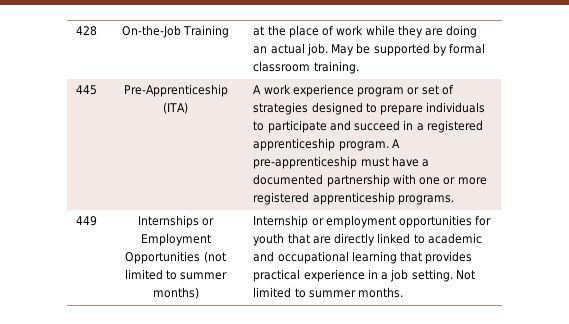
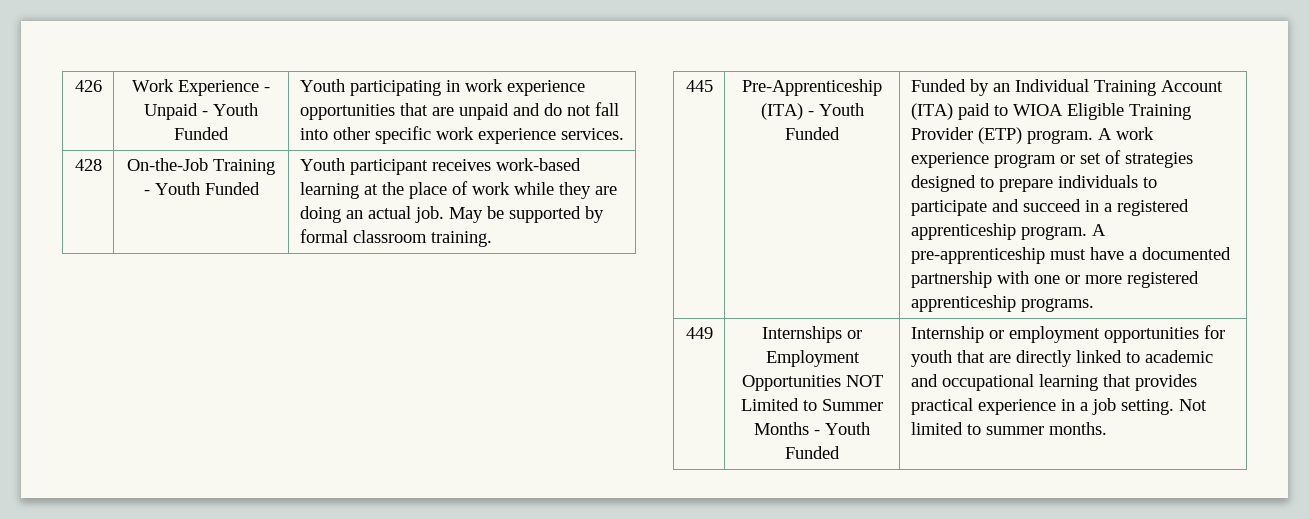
- 428 | On-the-Job Training | at the place of work while they are doing an actual job. May be supported by formal classroom training.
+ 426 | Work Experience - Unpaid - Youth Funded | Youth participating in work experience opportunities that are unpaid and do not fall into other specific work experience services.
+ 428 | On-the-Job Training - Youth Funded | Youth participant receives work-based learning at the place of work while they are doing an actual job. May be supported by formal classroom training.
- Pre-Apprenticeship (ITA) | A work experience program or set of strategies designed to prepare individuals to participate and succeed in a registered apprenticeship program.
+ Pre-Apprenticeship (ITA) - Youth Funded | Funded by an Individual Training Account (ITA) paid to WIOA Eligible Training Provider (ETP) program. A work experience program or set of strategies designed to prepare individuals to participate and succeed in a registered apprenticeship program.
- Internships or Employment Opportunities (not limited to summer months)
+ Internships or Employment Opportunities NOT Limited to Summer Months - Youth Funded

